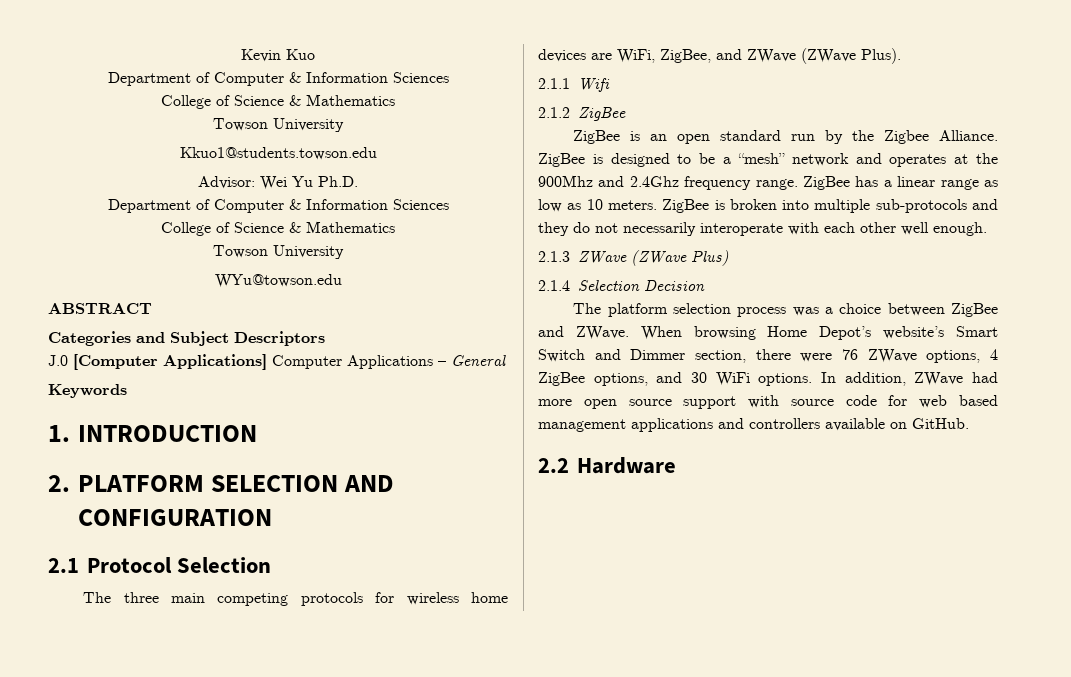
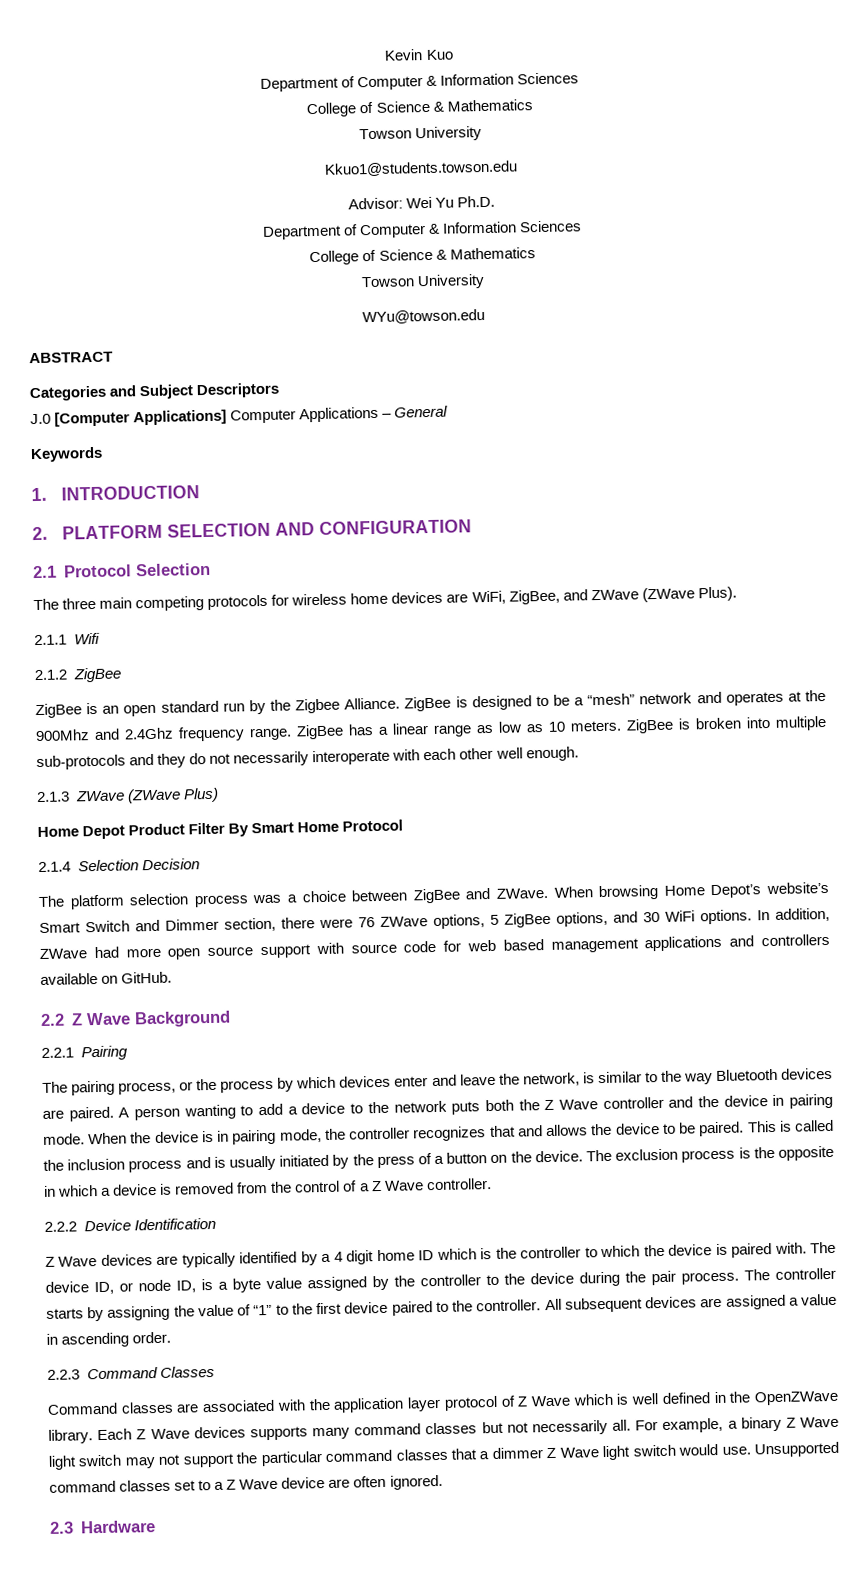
+ Home Depot Product Filter By Smart Home Protocol
- When browsing Home Depot’s website’s Smart Switch and Dimmer section, there were 76 ZWave options, 4 ZigBee options, and 30 WiFi options.
+ When browsing Home Depot’s website’s Smart Switch and Dimmer section, there were 76 ZWave options, 5 ZigBee options, and 30 WiFi options.
- 2.2 Hardware
+ 2.2 Z Wave Background
+ 2.2.1 Pairing
+ The pairing process, or the process by which devices enter and leave the network, is similar to the way Bluetooth devices are paired. A person wanting to add a device to the network puts both the Z Wave controller and the device in pairing mode. When the device is in pairing mode, the controller recognizes that and allows the device to be paired. This is called the inclusion process and is usually initiated by the press of a button on the device. The exclusion process is the opposite in which a device is removed from the control of a Z Wave controller.
+ 2.2.2 Device Identification
+ Z Wave devices are typically identified by a 4 digit home ID which is the controller to which the device is paired with. The device ID, or node ID, is a byte value assigned by the controller to the device during the pair process. The controller starts by assigning the value of “1” to the first device paired to the controller. All subsequent devices are assigned a value in ascending order.
+ 2.2.3 Command Classes
+ Command classes are associated with the application layer protocol of Z Wave which is well defined in the OpenZWave library. Each Z Wave devices supports many command classes but not necessarily all. For example, a binary Z Wave light switch may not support the particular command classes that a dimmer Z Wave light switch would use. Unsupported command classes set to a Z Wave device are often ignored.
+ 2.3 Hardware

